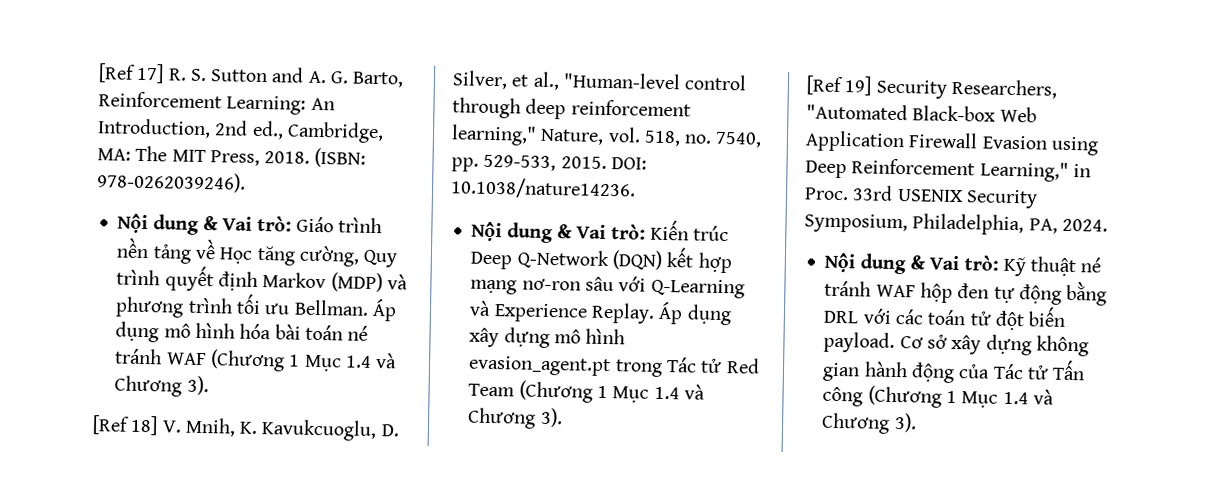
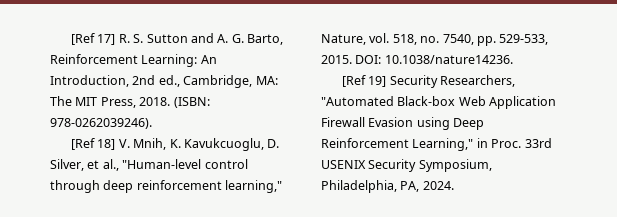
- Nội dung & Vai trò: Giáo trình nền tảng về Học tăng cường, Quy trình quyết định Markov (MDP) và phương trình tối ưu Bellman. Áp dụng mô hình hóa bài toán né tránh WAF (Chương 1 Mục 1.4 và Chương 3).
- Nội dung & Vai trò: Kiến trúc Deep Q-Network (DQN) kết hợp mạng nơ-ron sâu với Q-Learning và Experience Replay. Áp dụng xây dựng mô hình evasion_agent.pt trong Tác tử Red Team (Chương 1 Mục 1.4 và Chương 3).
- Nội dung & Vai trò: Kỹ thuật né tránh WAF hộp đen tự động bằng DRL với các toán tử đột biến payload. Cơ sở xây dựng không gian hành động của Tác tử Tấn công (Chương 1 Mục 1.4 và Chương 3).

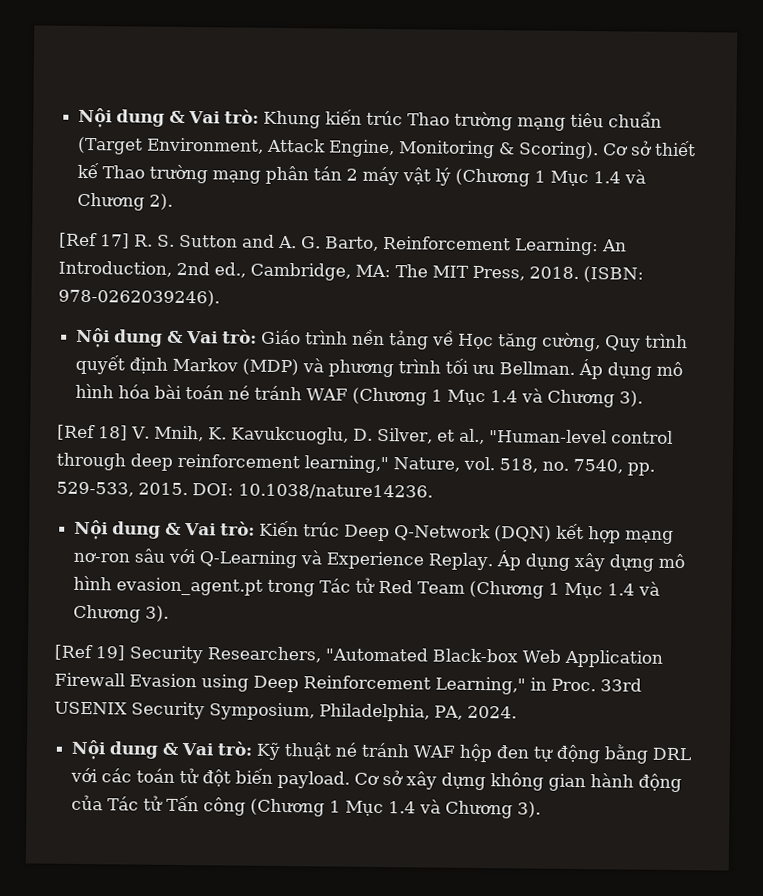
+ Nội dung & Vai trò: Khung kiến trúc Thao trường mạng tiêu chuẩn (Target Environment, Attack Engine, Monitoring & Scoring). Cơ sở thiết kế Thao trường mạng phân tán 2 máy vật lý (Chương 1 Mục 1.4 và Chương 2).
+ Nội dung & Vai trò: Giáo trình nền tảng về Học tăng cường, Quy trình quyết định Markov (MDP) và phương trình tối ưu Bellman. Áp dụng mô hình hóa bài toán né tránh WAF (Chương 1 Mục 1.4 và Chương 3).
+ Nội dung & Vai trò: Kiến trúc Deep Q-Network (DQN) kết hợp mạng nơ-ron sâu với Q-Learning và Experience Replay. Áp dụng xây dựng mô hình evasion_agent.pt trong Tác tử Red Team (Chương 1 Mục 1.4 và Chương 3).
+ Nội dung & Vai trò: Kỹ thuật né tránh WAF hộp đen tự động bằng DRL với các toán tử đột biến payload. Cơ sở xây dựng không gian hành động của Tác tử Tấn công (Chương 1 Mục 1.4 và Chương 3).

